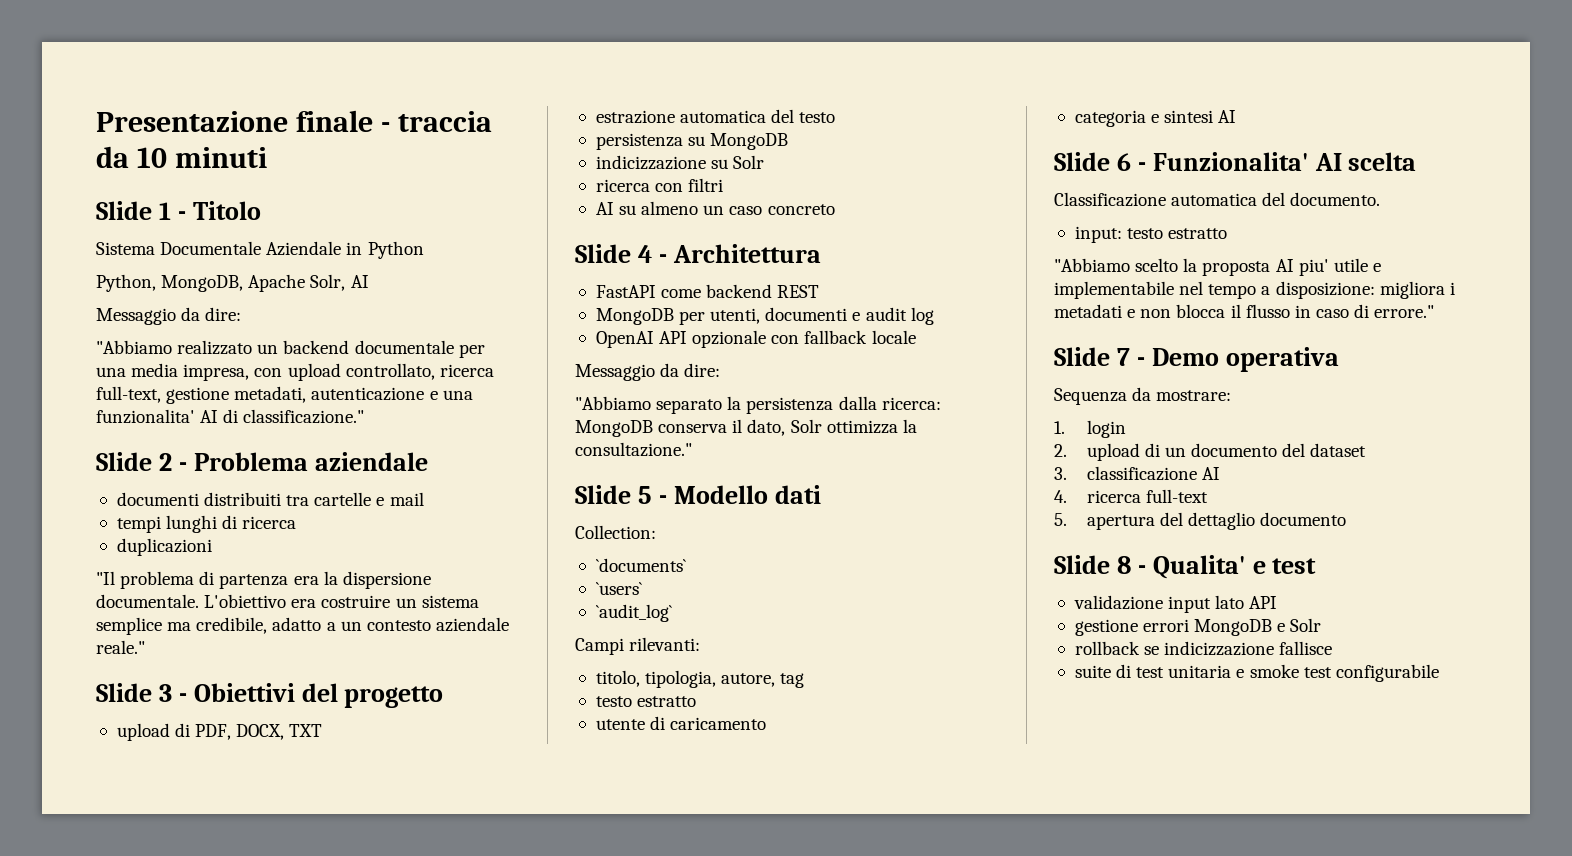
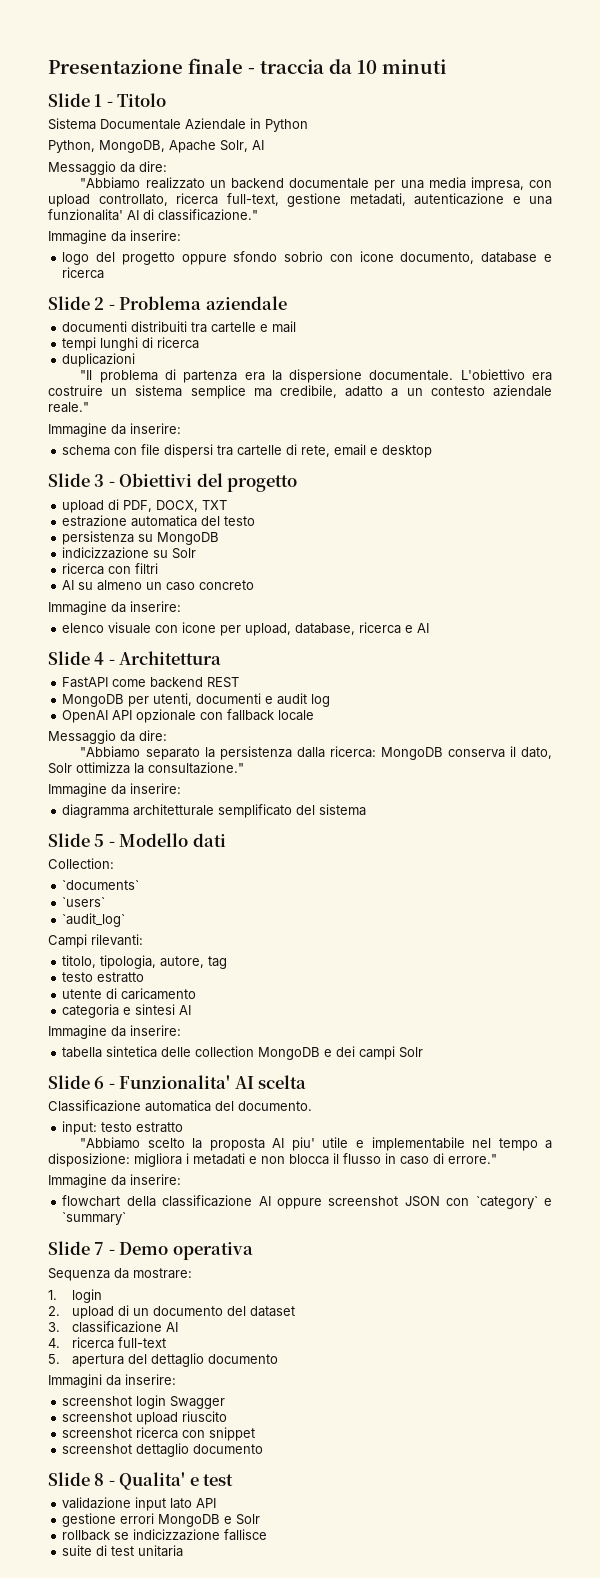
  "Abbiamo realizzato un backend documentale per una media impresa, con upload controllato, ricerca full-text, gestione metadati, autenticazione e una funzionalita' AI di classificazione."
+ Immagine da inserire:
+ logo del progetto oppure sfondo sobrio con icone documento, database e ricerca
  L'obiettivo era costruire un sistema semplice ma credibile, adatto a un contesto aziendale reale."
+ Immagine da inserire:
+ schema con file dispersi tra cartelle di rete, email e desktop
  AI su almeno un caso concreto
+ Immagine da inserire:
+ elenco visuale con icone per upload, database, ricerca e AI
  "Abbiamo separato la persistenza dalla ricerca: MongoDB conserva il dato, Solr ottimizza la consultazione."
+ Immagine da inserire:
+ diagramma architetturale semplificato del sistema
  categoria e sintesi AI
+ Immagine da inserire:
+ tabella sintetica delle collection MongoDB e dei campi Solr
  "Abbiamo scelto la proposta AI piu' utile e implementabile nel tempo a disposizione: migliora i metadati e non blocca il flusso in caso di errore."
+ Immagine da inserire:
+ flowchart della classificazione AI oppure screenshot JSON con `category` e `summary`
+ Immagini da inserire:
+ screenshot login Swagger
+ screenshot upload riuscito
+ screenshot ricerca con snippet
+ screenshot dettaglio documento
- suite di test unitaria e smoke test configurabile
+ suite di test unitaria

